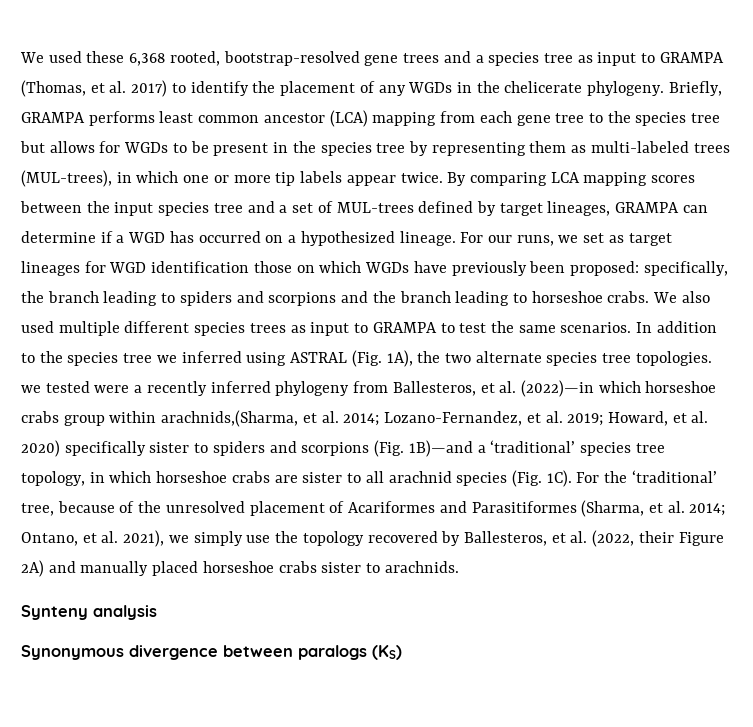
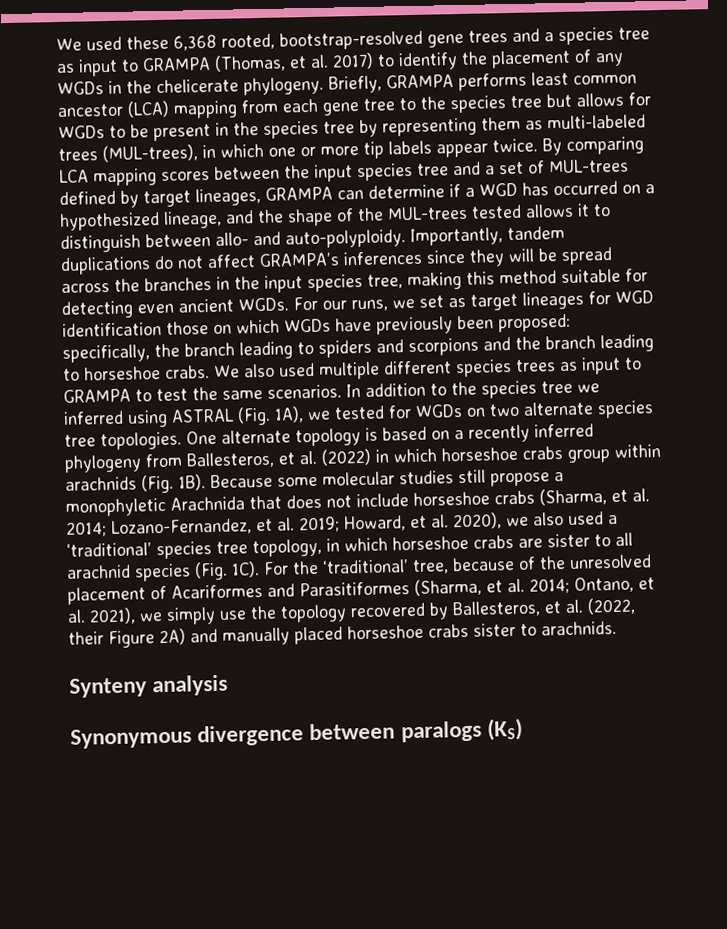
- By comparing LCA mapping scores between the input species tree and a set of MUL-trees defined by target lineages, GRAMPA can determine if a WGD has occurred on a hypothesized lineage.
+ By comparing LCA mapping scores between the input species tree and a set of MUL-trees defined by target lineages, GRAMPA can determine if a WGD has occurred on a hypothesized lineage, and the shape of the MUL-trees tested allows it to distinguish between allo- and auto-polyploidy. Importantly, tandem duplications do not affect GRAMPA’s inferences since they will be spread across the branches in the input species tree, making this method suitable for detecting even ancient WGDs.
- In addition to the species tree we inferred using ASTRAL (Fig. 1A), the two alternate species tree topologies. we tested were a recently inferred phylogeny from Ballesteros, et al. (2022)—in which horseshoe crabs group within arachnids,(Sharma, et al. 2014; Lozano-Fernandez, et al. 2019; Howard, et al. 2020) specifically sister to spiders and scorpions (Fig. 1B)—and a ‘traditional’ species tree topology, in which horseshoe crabs are sister to all arachnid species (Fig. 1C).
+ In addition to the species tree we inferred using ASTRAL (Fig. 1A), we tested for WGDs on two alternate species tree topologies. One alternate topology is based on a recently inferred phylogeny from Ballesteros, et al. (2022) in which horseshoe crabs group within arachnids (Fig. 1B). Because some molecular studies still propose a monophyletic Arachnida that does not include horseshoe crabs (Sharma, et al. 2014; Lozano-Fernandez, et al. 2019; Howard, et al. 2020), we also used a ‘traditional’ species tree topology, in which horseshoe crabs are sister to all arachnid species (Fig. 1C).

